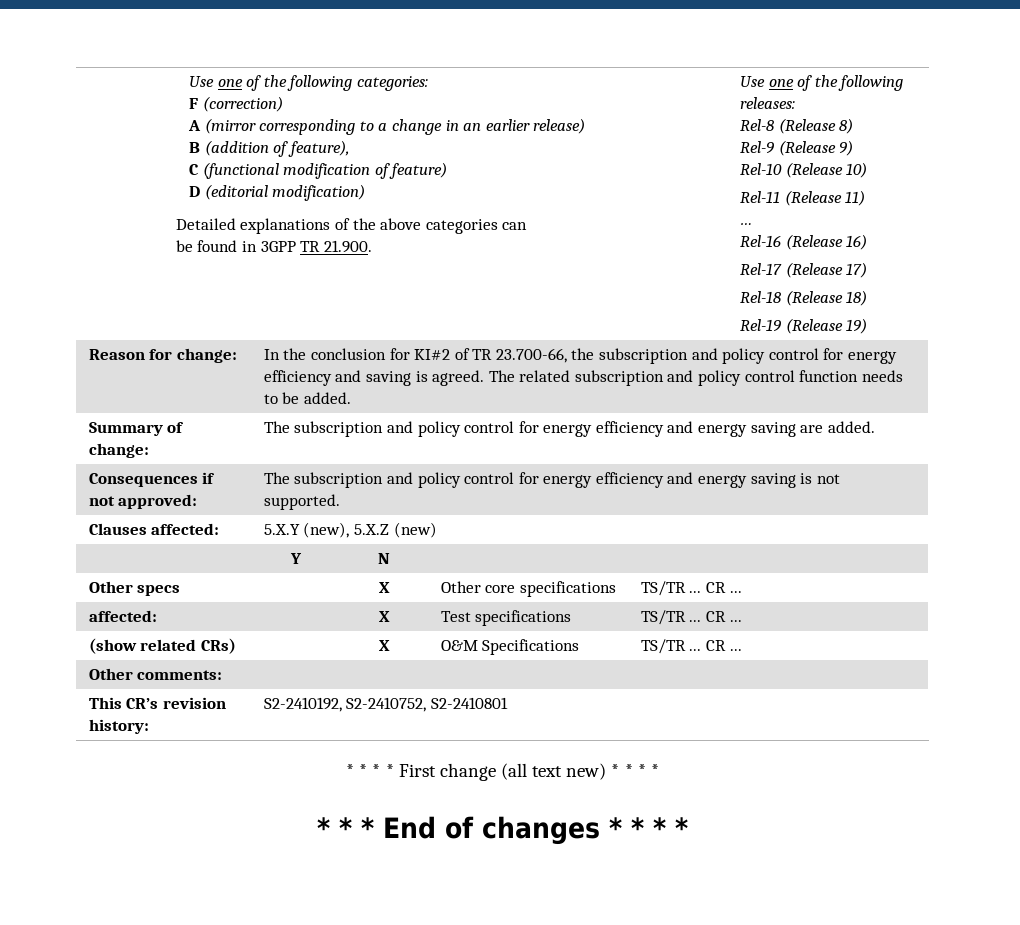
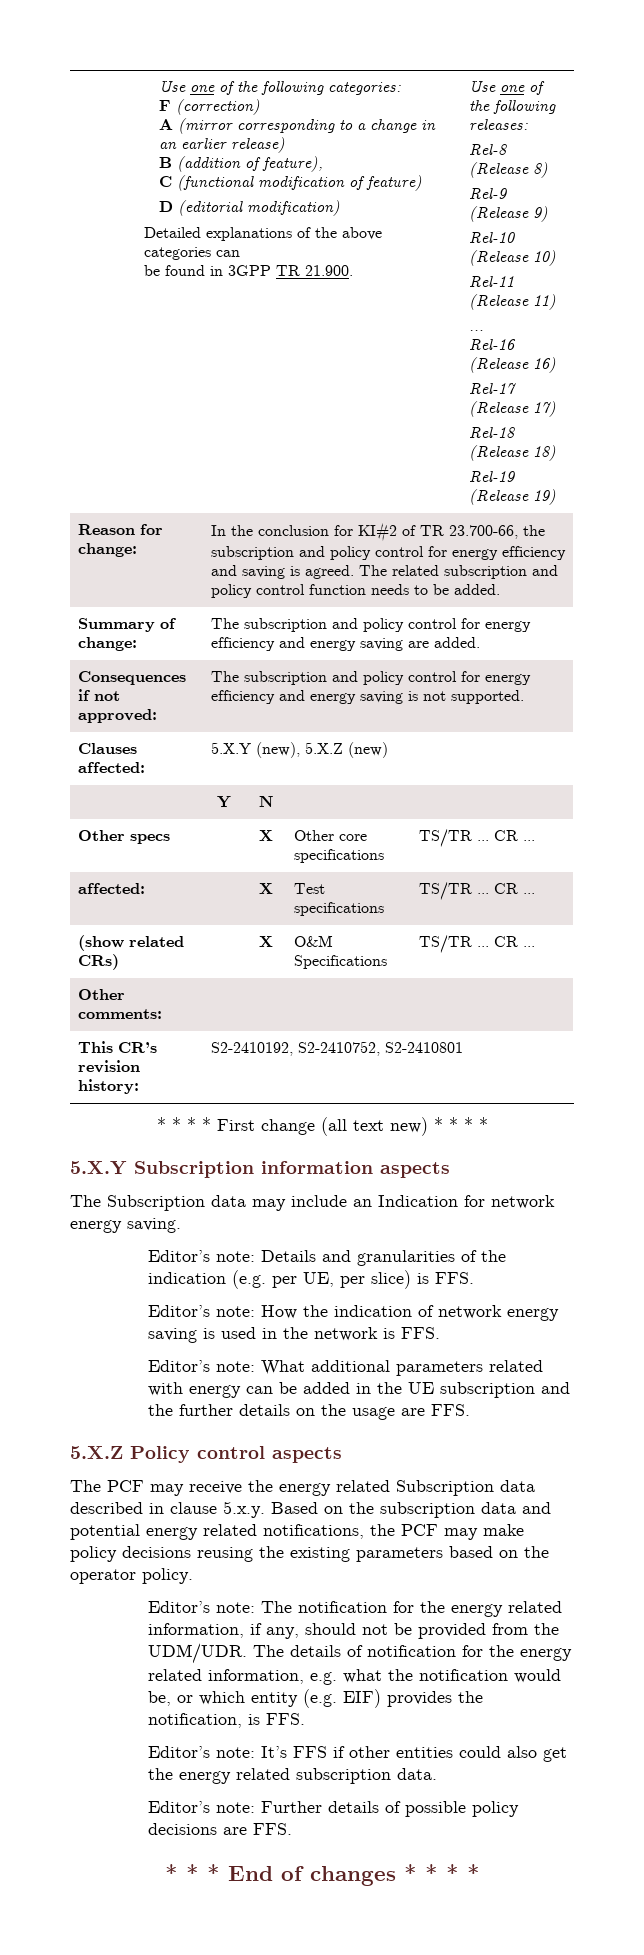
+ 5.X.Y Subscription information aspects
+ The Subscription data may include an Indication for network energy saving.
+ Editor’s note: Details and granularities of the indication (e.g. per UE, per slice) is FFS.
+ Editor’s note: How the indication of network energy saving is used in the network is FFS.
+ Editor’s note: What additional parameters related with energy can be added in the UE subscription and the further details on the usage are FFS.
+ 5.X.Z Policy control aspects
+ The PCF may receive the energy related Subscription data described in clause 5.x.y. Based on the subscription data and potential energy related notifications, the PCF may make policy decisions reusing the existing parameters based on the operator policy.
+ Editor’s note: The notification for the energy related information, if any, should not be provided from the UDM/UDR. The details of notification for the energy related information, e.g. what the notification would be, or which entity (e.g. EIF) provides the notification, is FFS.
+ Editor’s note: It’s FFS if other entities could also get the energy related subscription data.
+ Editor’s note: Further details of possible policy decisions are FFS.

